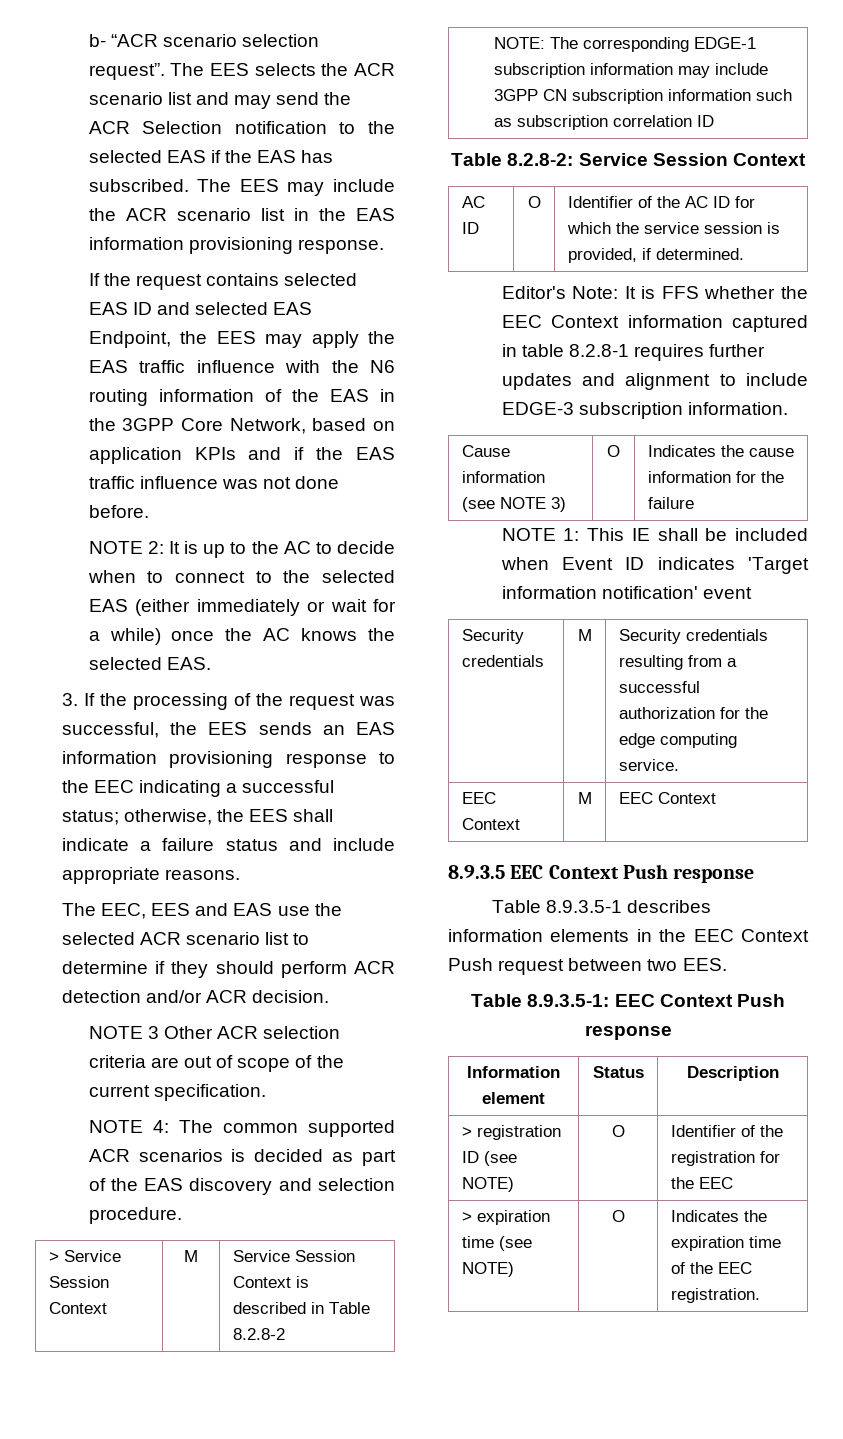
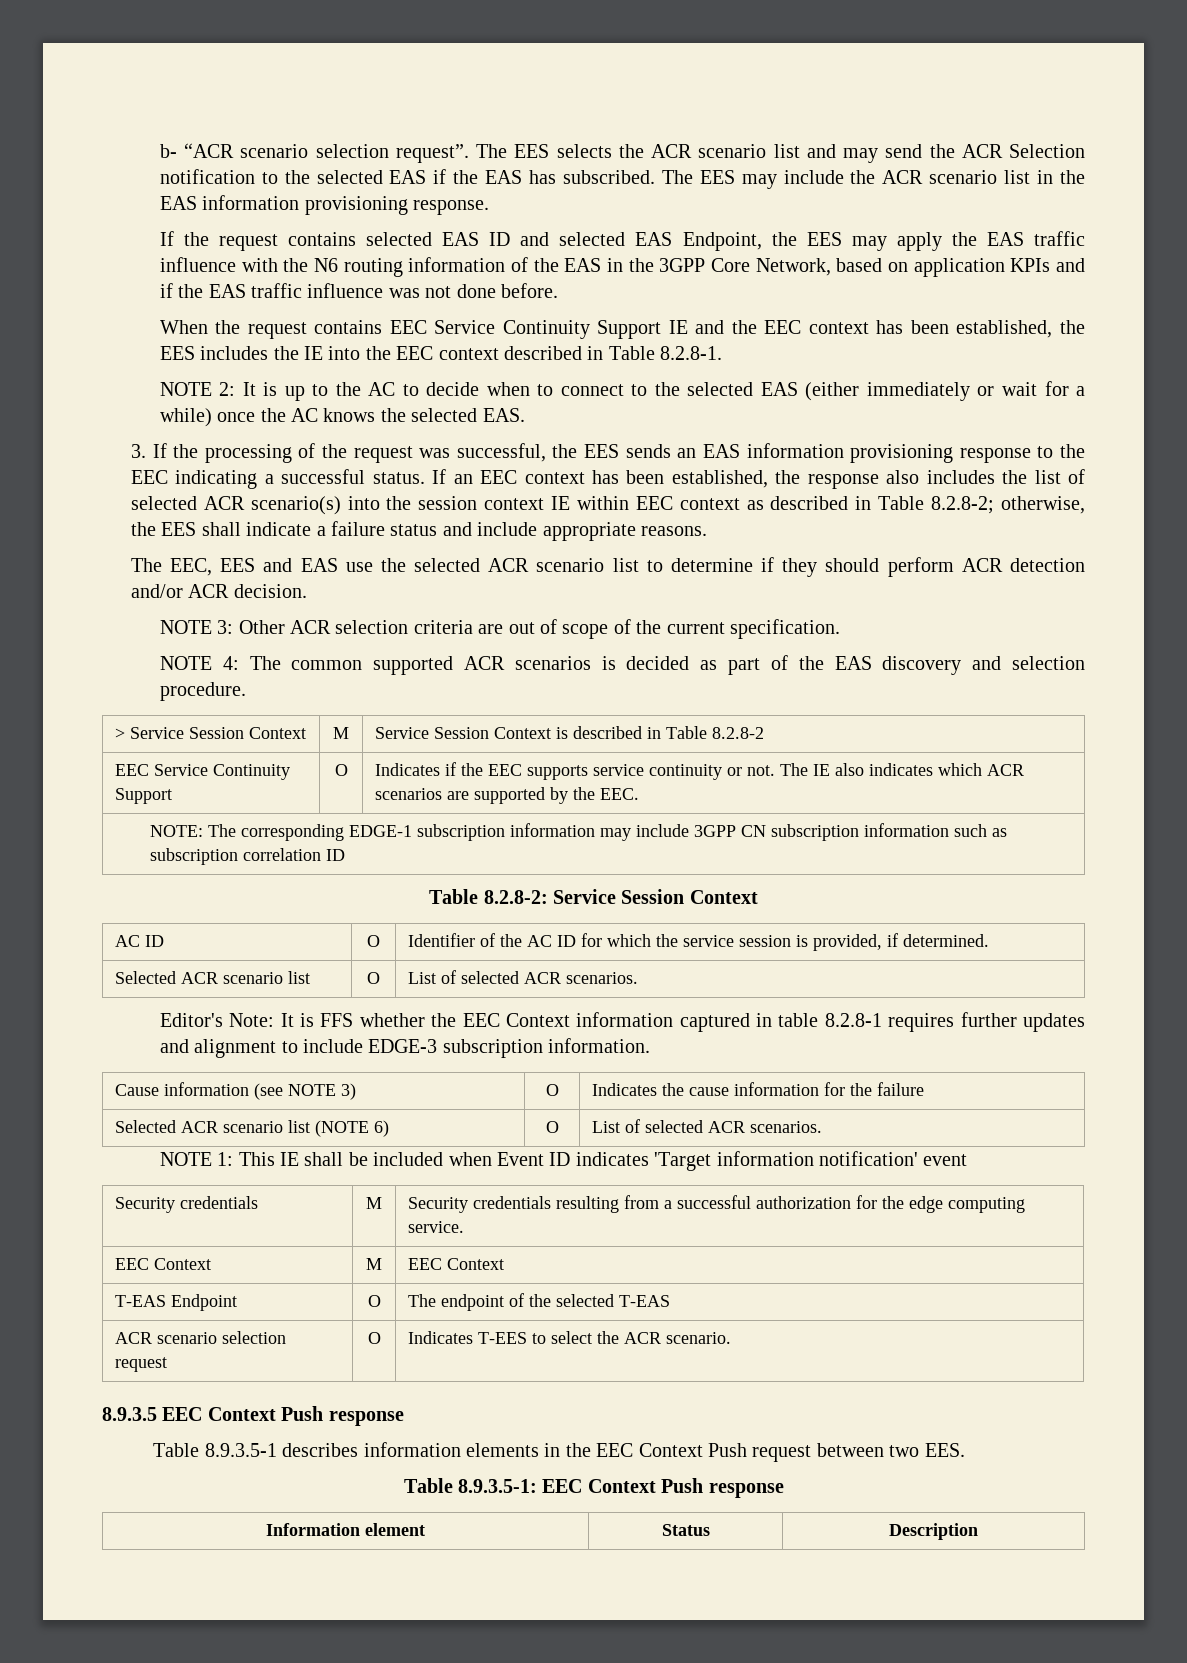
+ When the request contains EEC Service Continuity Support IE and the EEC context has been established, the EES includes the IE into the EEC context described in Table 8.2.8-1.
- 3. If the processing of the request was successful, the EES sends an EAS information provisioning response to the EEC indicating a successful status; otherwise, the EES shall indicate a failure status and include appropriate reasons.
+ 3. If the processing of the request was successful, the EES sends an EAS information provisioning response to the EEC indicating a successful status. If an EEC context has been established, the response also includes the list of selected ACR scenario(s) into the session context IE within EEC context as described in Table 8.2.8-2; otherwise, the EES shall indicate a failure status and include appropriate reasons.
- NOTE 3 Other ACR selection criteria are out of scope of the current specification.
+ NOTE 3: Other ACR selection criteria are out of scope of the current specification.
+ EEC Service Continuity Support | O | Indicates if the EEC supports service continuity or not. The IE also indicates which ACR scenarios are supported by the EEC.
+ Selected ACR scenario list | O | List of selected ACR scenarios.
+ Selected ACR scenario list (NOTE 6) | O | List of selected ACR scenarios.
+ T-EAS Endpoint | O | The endpoint of the selected T-EAS
+ ACR scenario selection request | O | Indicates T-EES to select the ACR scenario.
- > registration ID (see NOTE) | O | Identifier of the registration for the EEC
- > expiration time (see NOTE) | O | Indicates the expiration time of the EEC registration.

